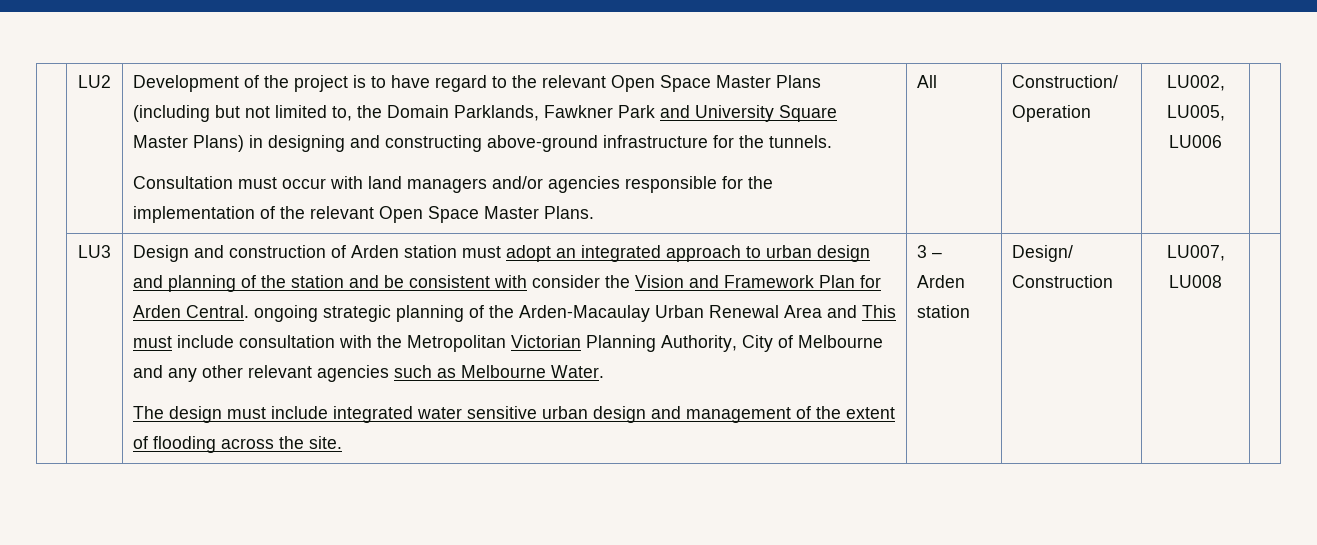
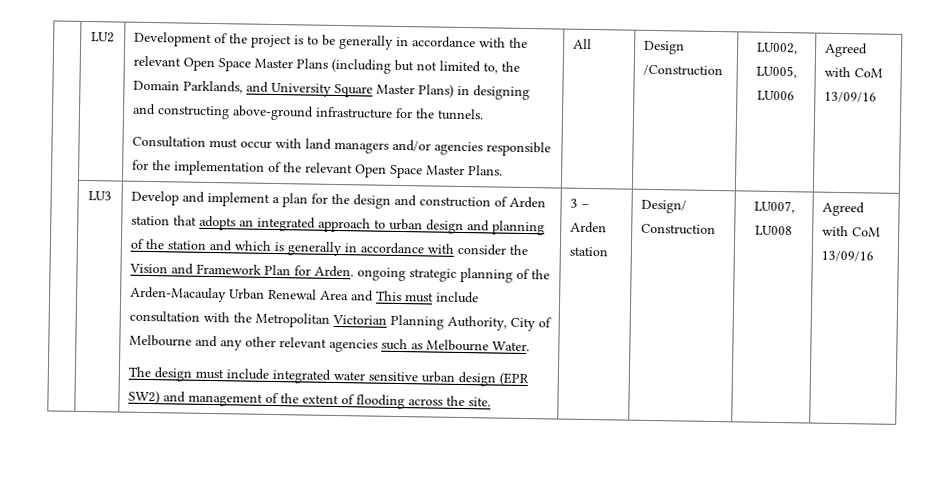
- Development of the project is to have regard to the relevant Open Space Master Plans (including but not limited to, the Domain Parklands, Fawkner Park and University Square Master Plans) in designing and constructing above-ground infrastructure for the tunnels.
+ Development of the project is to be generally in accordance with the relevant Open Space Master Plans (including but not limited to, the Domain Parklands, and University Square Master Plans) in designing and constructing above-ground infrastructure for the tunnels.
- Construction/ Operation
+ Design /Construction
- LU002, LU005, LU006 |
- | LU3 | Design and construction of Arden station must adopt an integrated approach to urban design and planning of the station and be consistent with consider the Vision and Framework Plan for Arden Central. ongoing strategic planning of the Arden-Macaulay Urban Renewal Area and This must include consultation with the Metropolitan Victorian Planning Authority, City of Melbourne and any other relevant agencies such as Melbourne Water.
+ LU002, LU005, LU006 | Agreed with CoM 13/09/16
+ | LU3 | Develop and implement a plan for the design and construction of Arden station that adopts an integrated approach to urban design and planning of the station and which is generally in accordance with consider the Vision and Framework Plan for Arden. ongoing strategic planning of the Arden-Macaulay Urban Renewal Area and This must include consultation with the Metropolitan Victorian Planning Authority, City of Melbourne and any other relevant agencies such as Melbourne Water.
- The design must include integrated water sensitive urban design and management of the extent of flooding across the site.
+ The design must include integrated water sensitive urban design (EPR SW2) and management of the extent of flooding across the site.
- LU007, LU008
+ LU007, LU008 | Agreed with CoM 13/09/16

